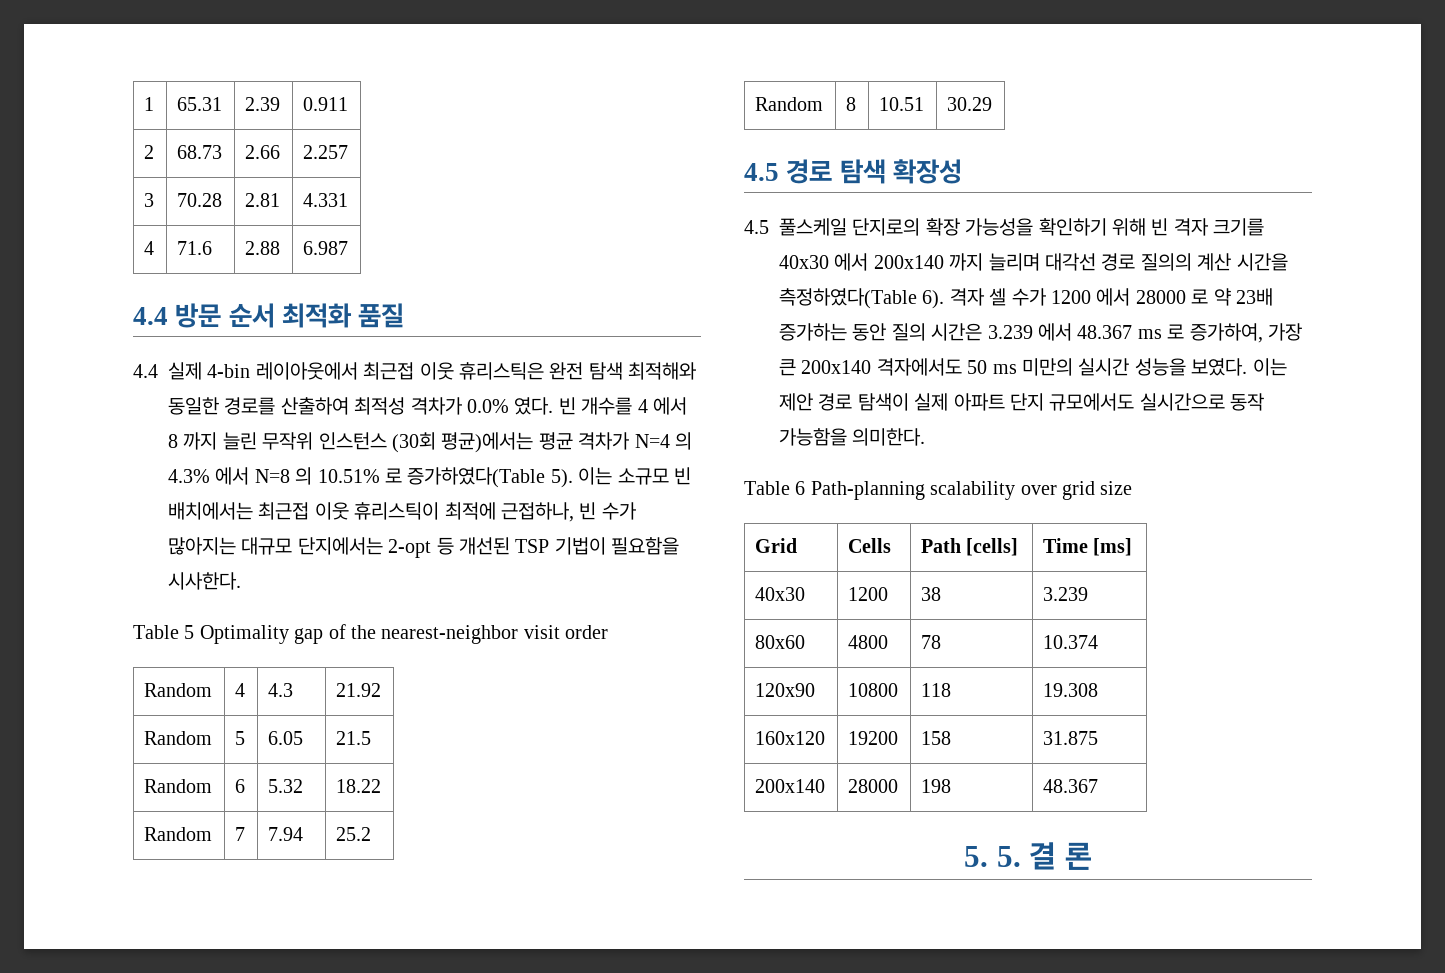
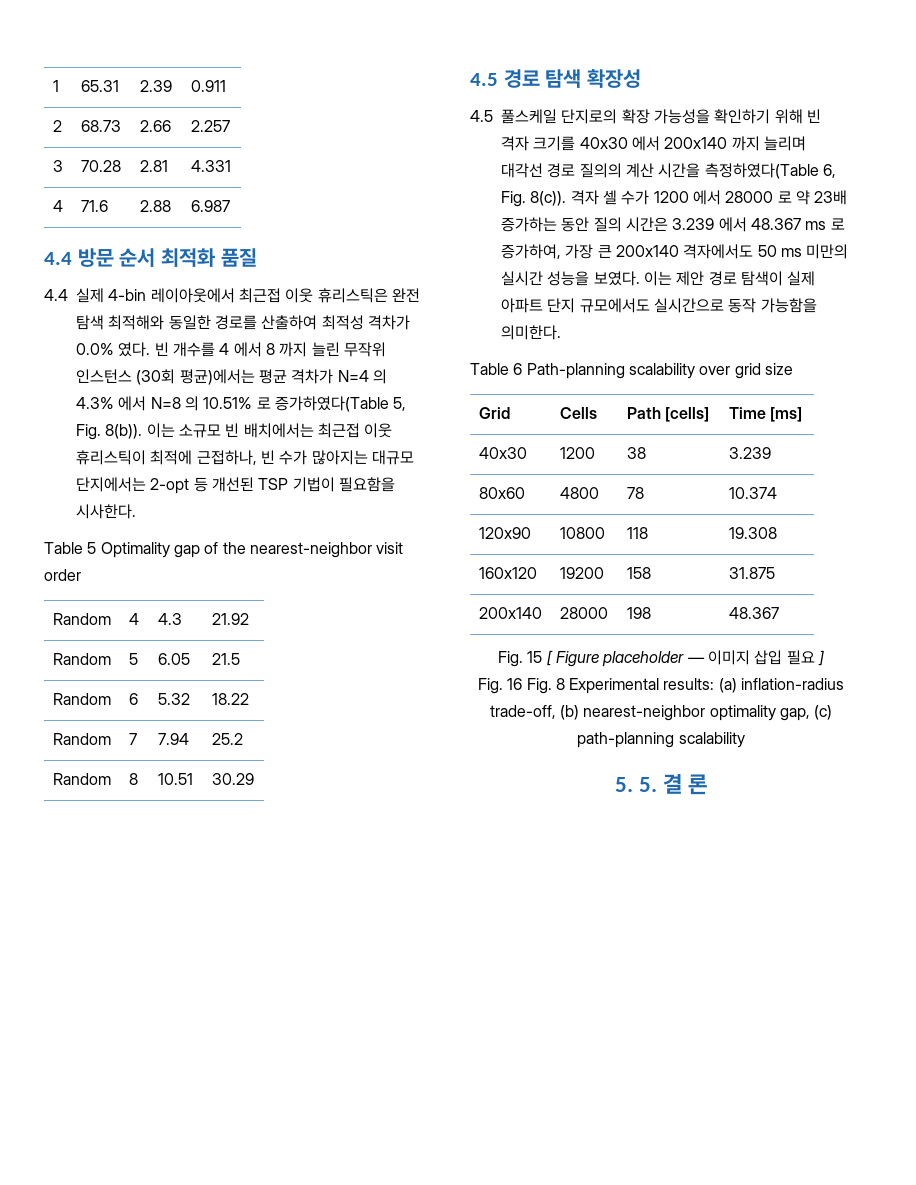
- 빈 개수를 4 에서 8 까지 늘린 무작위 인스턴스 (30회 평균)에서는 평균 격차가 N=4 의 4.3% 에서 N=8 의 10.51% 로 증가하였다(Table 5).
+ 빈 개수를 4 에서 8 까지 늘린 무작위 인스턴스 (30회 평균)에서는 평균 격차가 N=4 의 4.3% 에서 N=8 의 10.51% 로 증가하였다(Table 5, Fig. 8(b)).
- 4.5 풀스케일 단지로의 확장 가능성을 확인하기 위해 빈 격자 크기를 40x30 에서 200x140 까지 늘리며 대각선 경로 질의의 계산 시간을 측정하였다(Table 6).
+ 4.5 풀스케일 단지로의 확장 가능성을 확인하기 위해 빈 격자 크기를 40x30 에서 200x140 까지 늘리며 대각선 경로 질의의 계산 시간을 측정하였다(Table 6, Fig. 8(c)).
+ Fig. 15 [ Figure placeholder — 이미지 삽입 필요 ]
+ Fig. 16 Fig. 8 Experimental results: (a) inflation-radius trade-off, (b) nearest-neighbor optimality gap, (c) path-planning scalability

